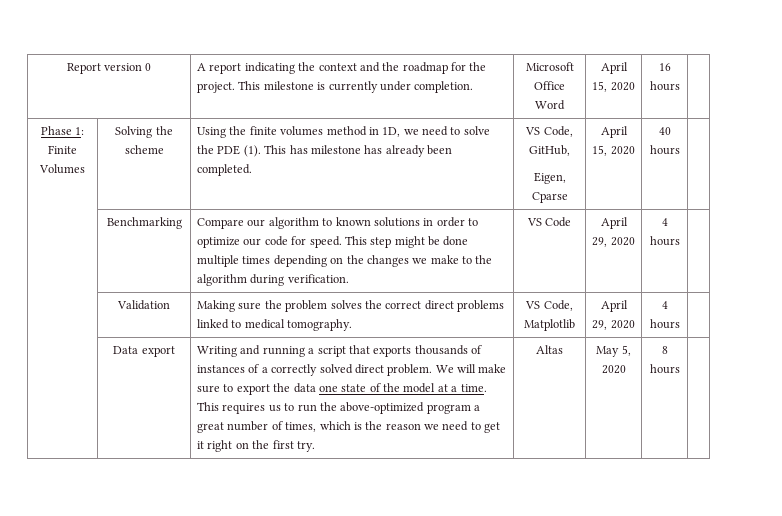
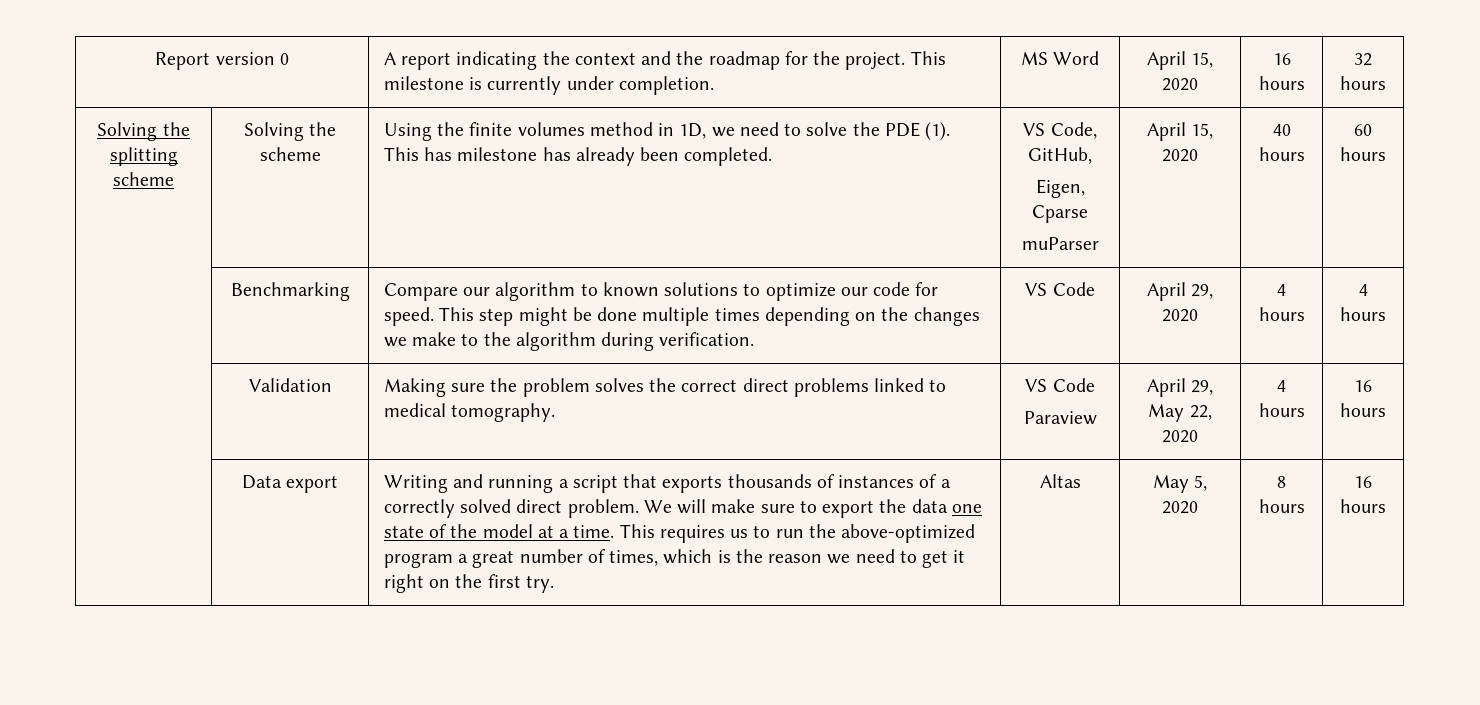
- Report version 0 | A report indicating the context and the roadmap for the project. This milestone is currently under completion. | Microsoft Office Word | April 15, 2020 | 16 hours |
- Phase 1: Finite Volumes | Solving the scheme | Using the finite volumes method in 1D, we need to solve the PDE (1). This has milestone has already been completed. | VS Code, GitHub,
- Eigen, Cparse | April 15, 2020 | 40 hours |
+ Report version 0 | A report indicating the context and the roadmap for the project. This milestone is currently under completion. | MS Word | April 15, 2020 | 16 hours | 32 hours
+ Solving the splitting scheme | Solving the scheme | Using the finite volumes method in 1D, we need to solve the PDE (1). This has milestone has already been completed. | VS Code, GitHub,
+ Eigen, Cparse
+ muParser | April 15, 2020 | 40 hours
+ 60 hours
- | Benchmarking | Compare our algorithm to known solutions in order to optimize our code for speed. This step might be done multiple times depending on the changes we make to the algorithm during verification. | VS Code | April 29, 2020 | 4 hours |
+ | Benchmarking | Compare our algorithm to known solutions to optimize our code for speed. This step might be done multiple times depending on the changes we make to the algorithm during verification. | VS Code | April 29, 2020 | 4 hours | 4 hours
- | Validation | Making sure the problem solves the correct direct problems linked to medical tomography. | VS Code, Matplotlib | April 29, 2020 | 4 hours |
+ | Validation | Making sure the problem solves the correct direct problems linked to medical tomography. | VS Code
+ Paraview | April 29, May 22, 2020 | 4 hours | 16 hours
- 8 hours
+ 8 hours | 16 hours

